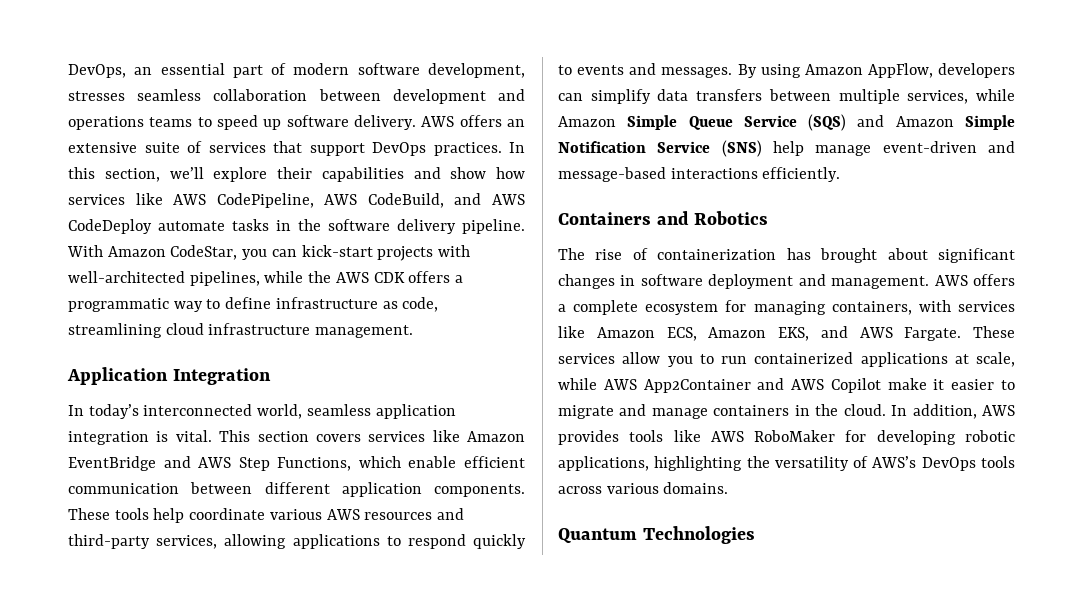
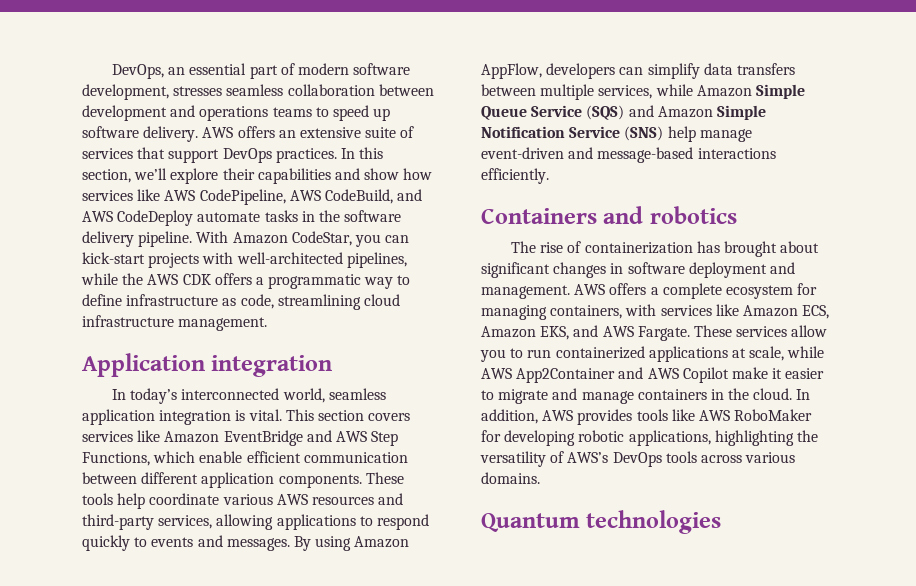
- Application Integration
+ Application integration
- Containers and Robotics
+ Containers and robotics
- Quantum Technologies
+ Quantum technologies

